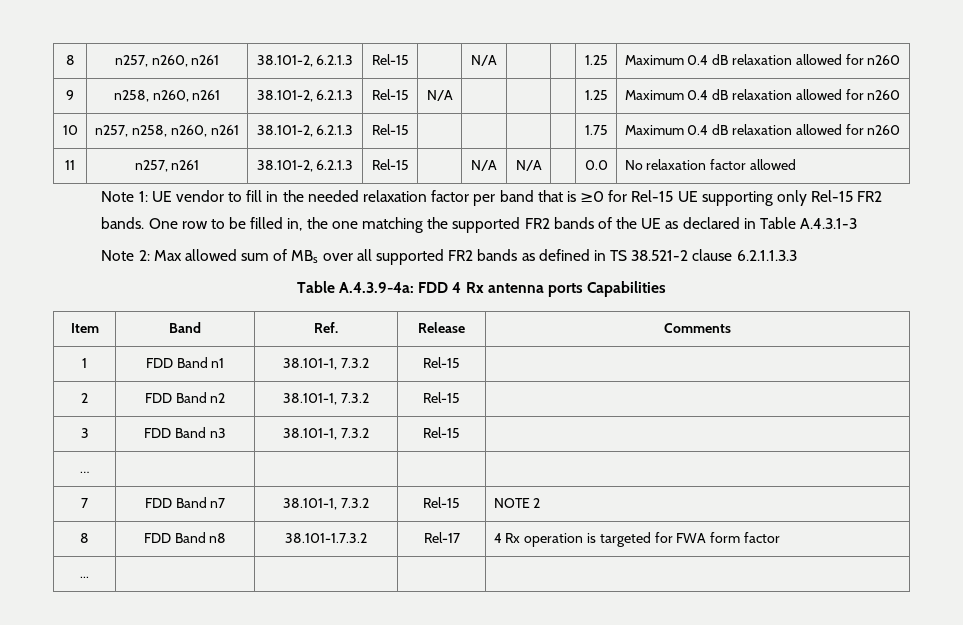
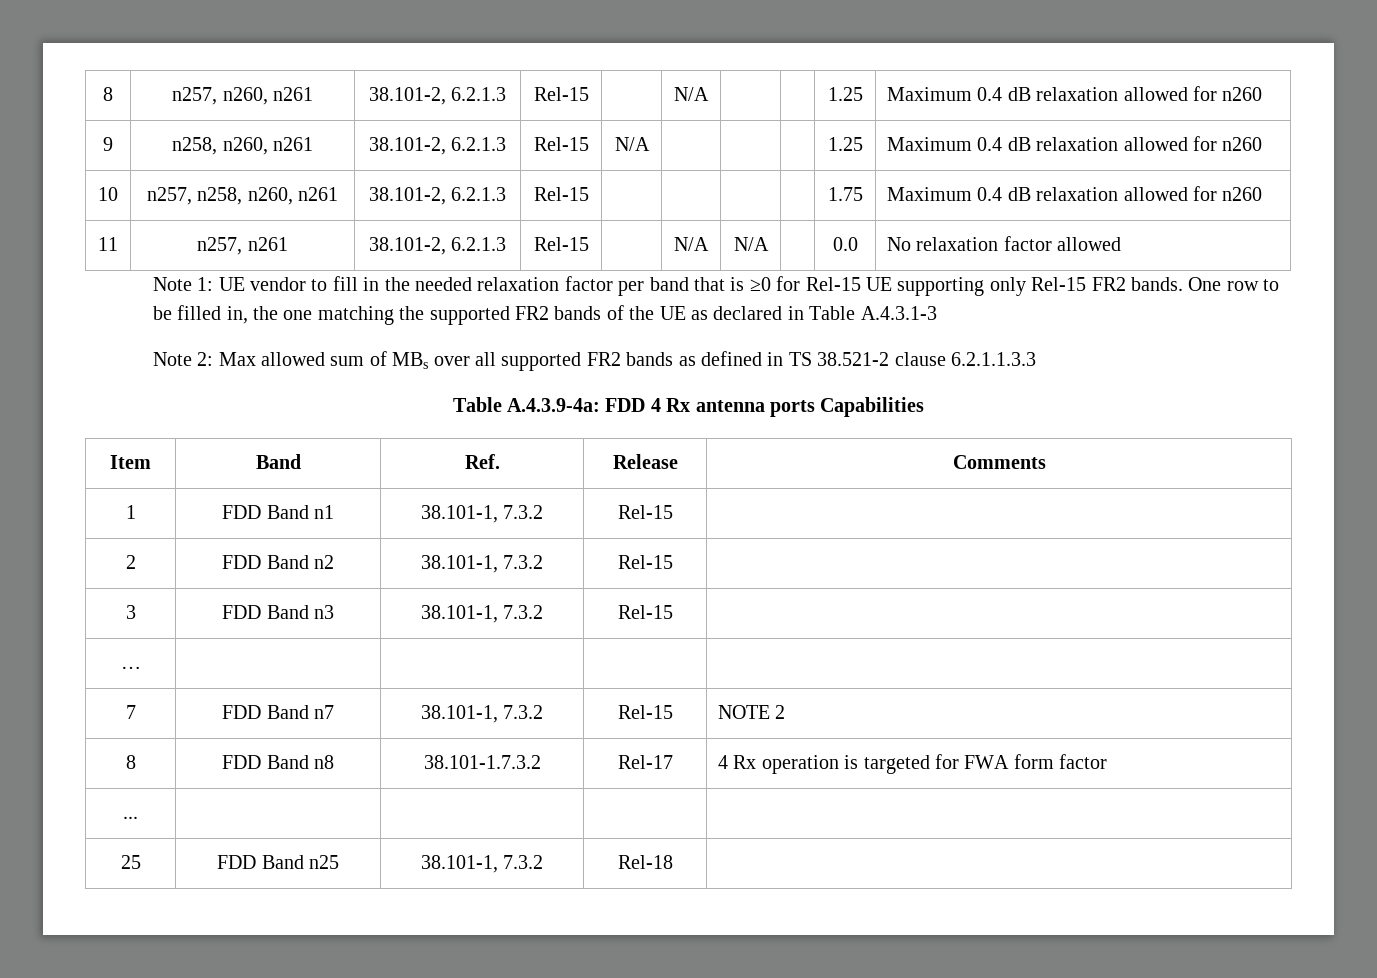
+ 25 | FDD Band n25 | 38.101-1, 7.3.2 | Rel-18 |

